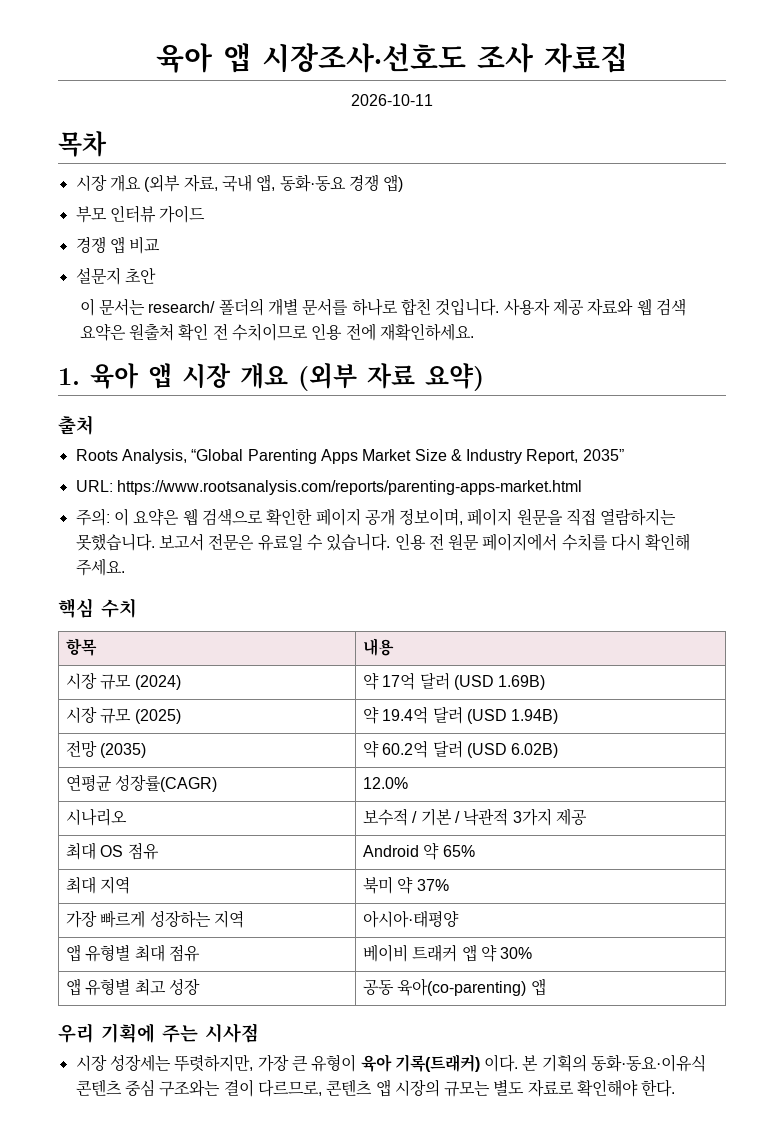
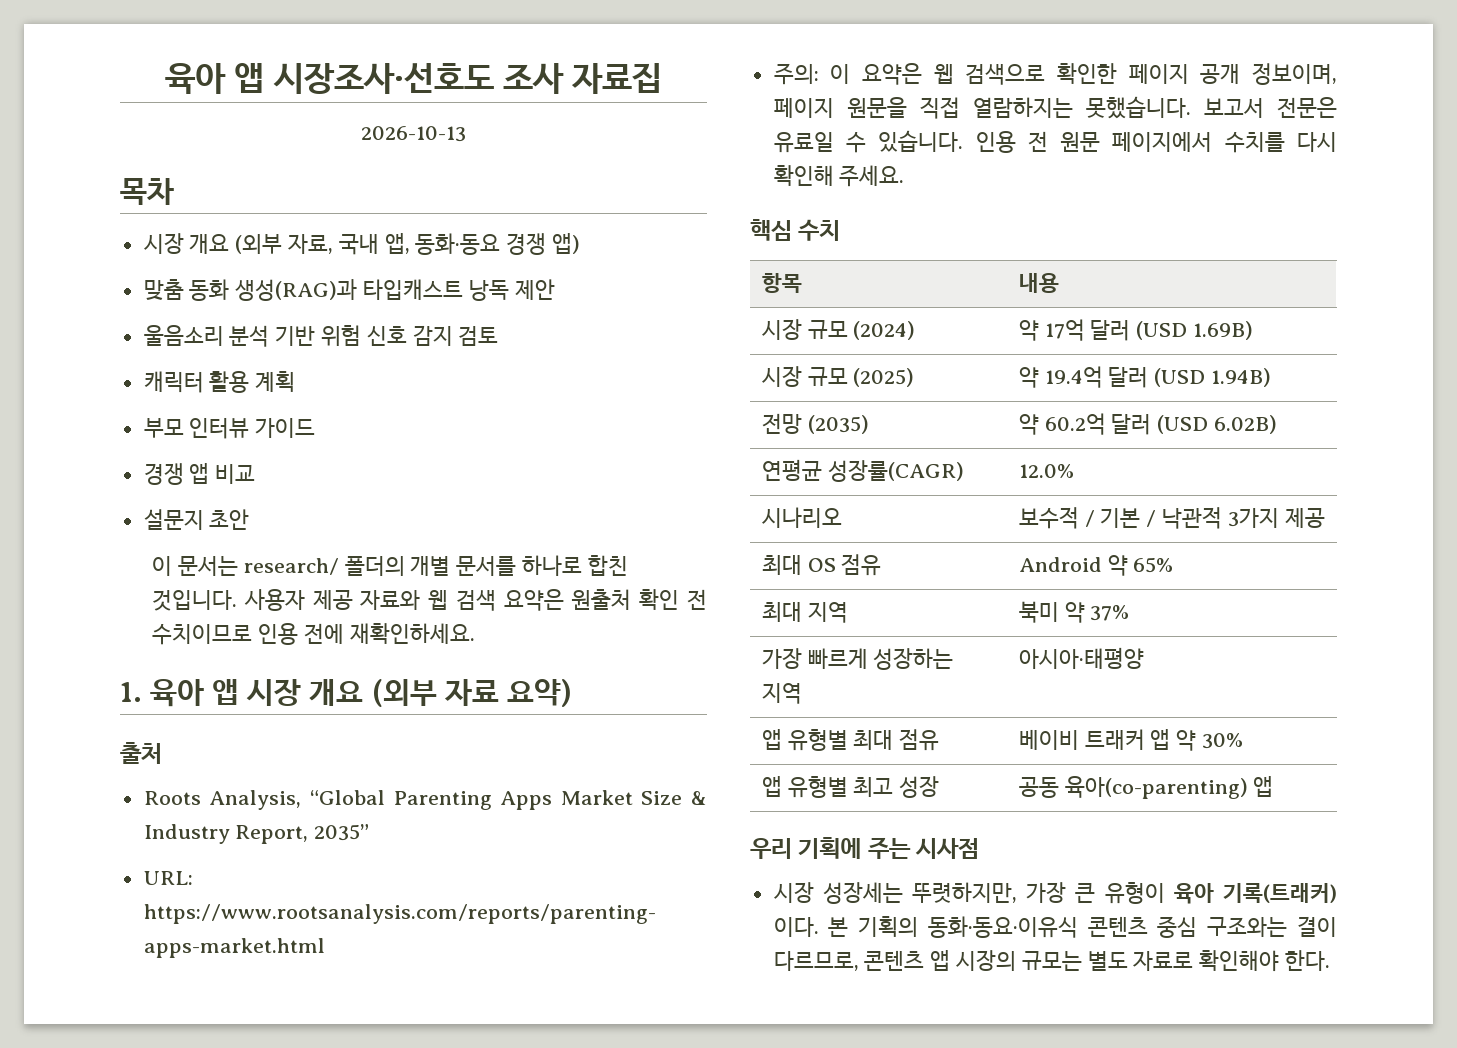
- 2026-10-11
+ 2026-10-13
+ 맞춤 동화 생성(RAG)과 타입캐스트 낭독 제안
+ 울음소리 분석 기반 위험 신호 감지 검토
+ 캐릭터 활용 계획

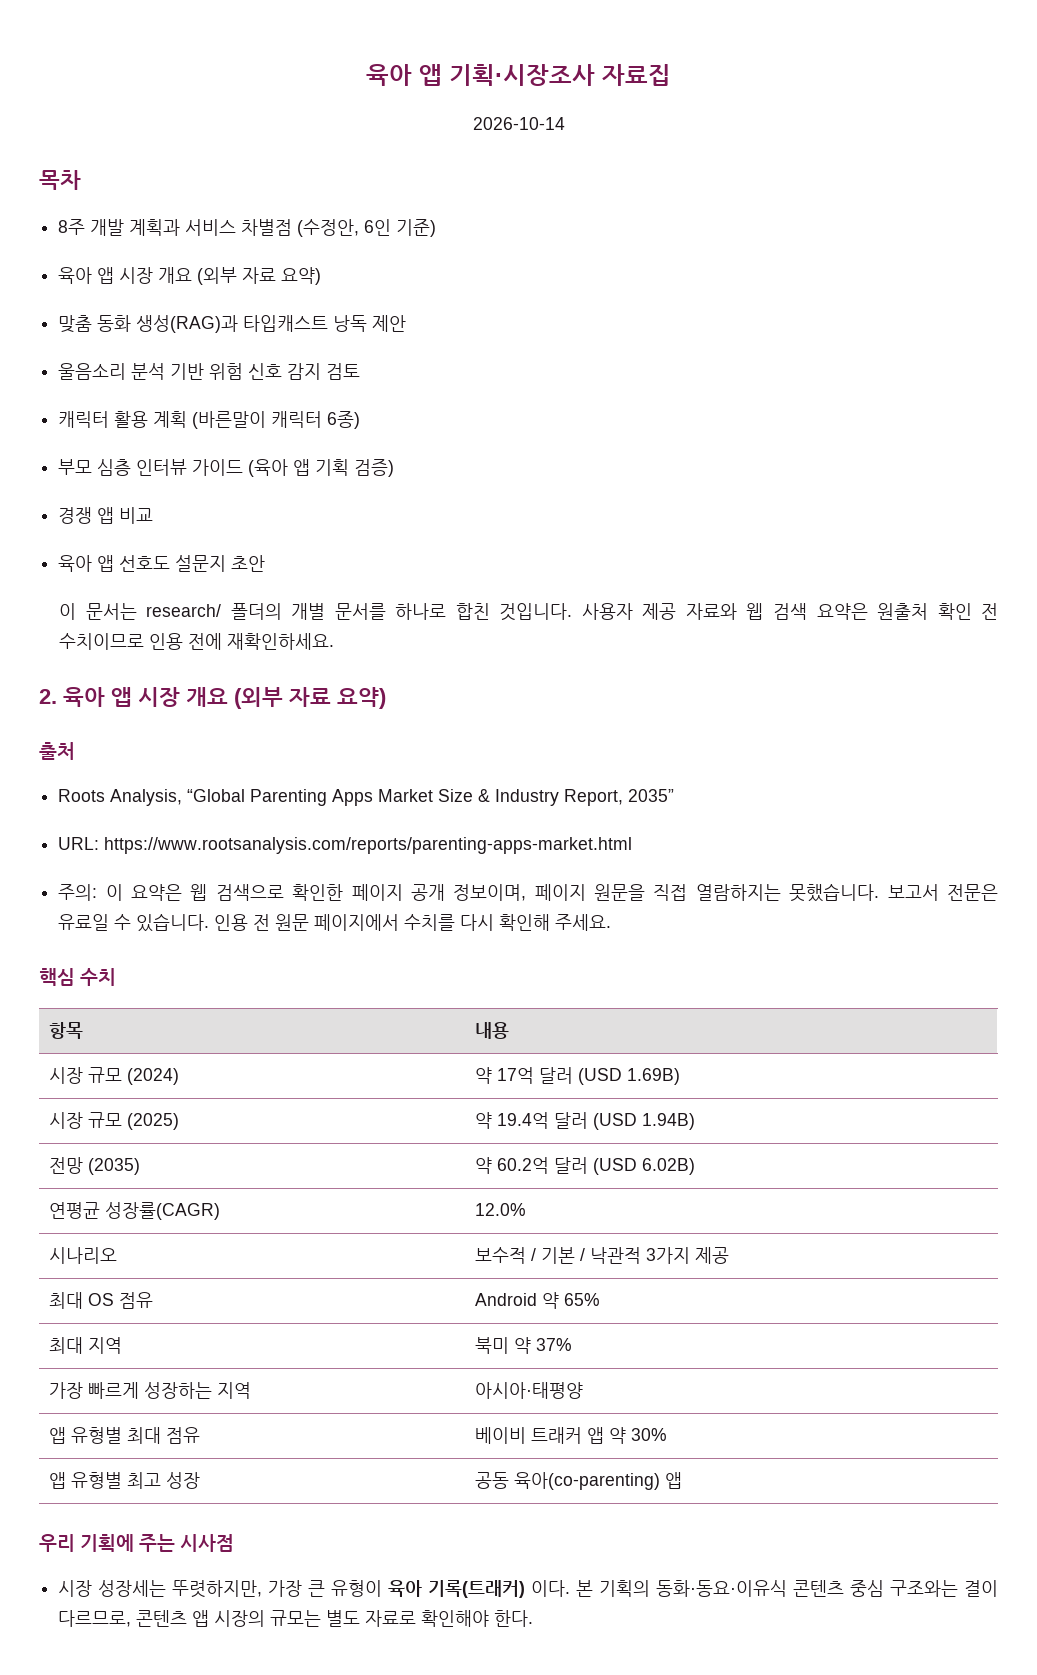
- 육아 앱 시장조사·선호도 조사 자료집
+ 육아 앱 기획·시장조사 자료집
- 2026-10-13
+ 2026-10-14
- 시장 개요 (외부 자료, 국내 앱, 동화·동요 경쟁 앱)
+ 8주 개발 계획과 서비스 차별점 (수정안, 6인 기준)
+ 육아 앱 시장 개요 (외부 자료 요약)
- 캐릭터 활용 계획
+ 캐릭터 활용 계획 (바른말이 캐릭터 6종)
- 부모 인터뷰 가이드
+ 부모 심층 인터뷰 가이드 (육아 앱 기획 검증)
- 설문지 초안
+ 육아 앱 선호도 설문지 초안
- 1. 육아 앱 시장 개요 (외부 자료 요약)
+ 2. 육아 앱 시장 개요 (외부 자료 요약)

